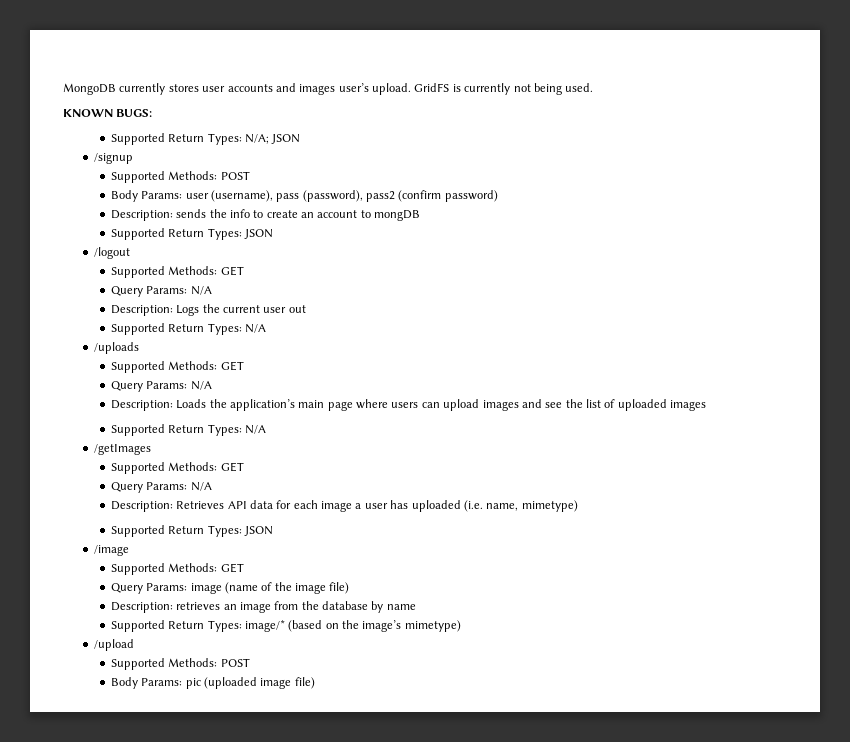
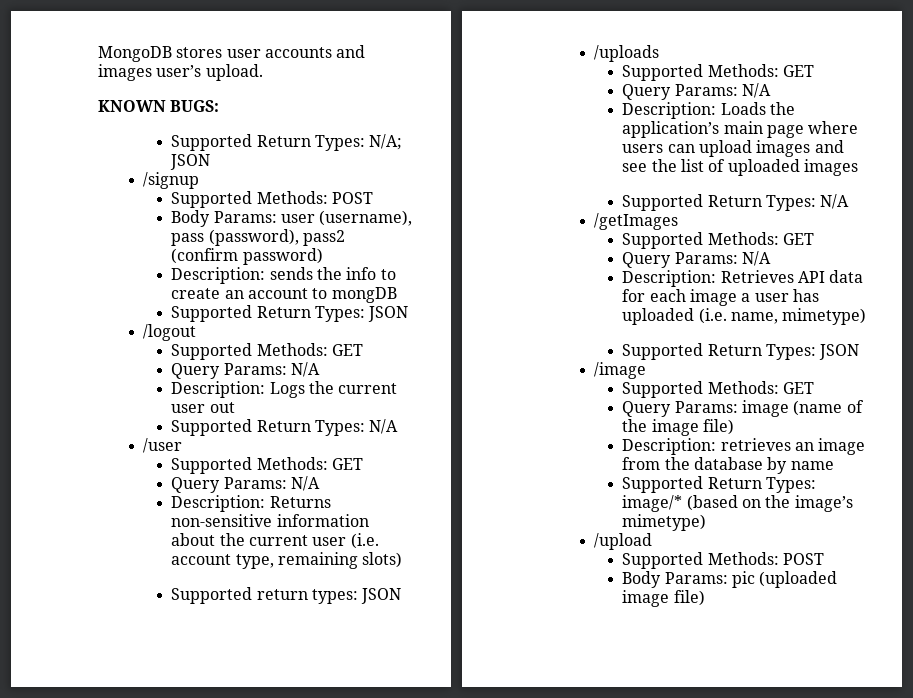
- MongoDB currently stores user accounts and images user’s upload. GridFS is currently not being used.
+ MongoDB stores user accounts and images user’s upload.
+ /user
+ Supported Methods: GET
+ Query Params: N/A
+ Description: Returns non-sensitive information about the current user (i.e. account type, remaining slots)
+ Supported return types: JSON

